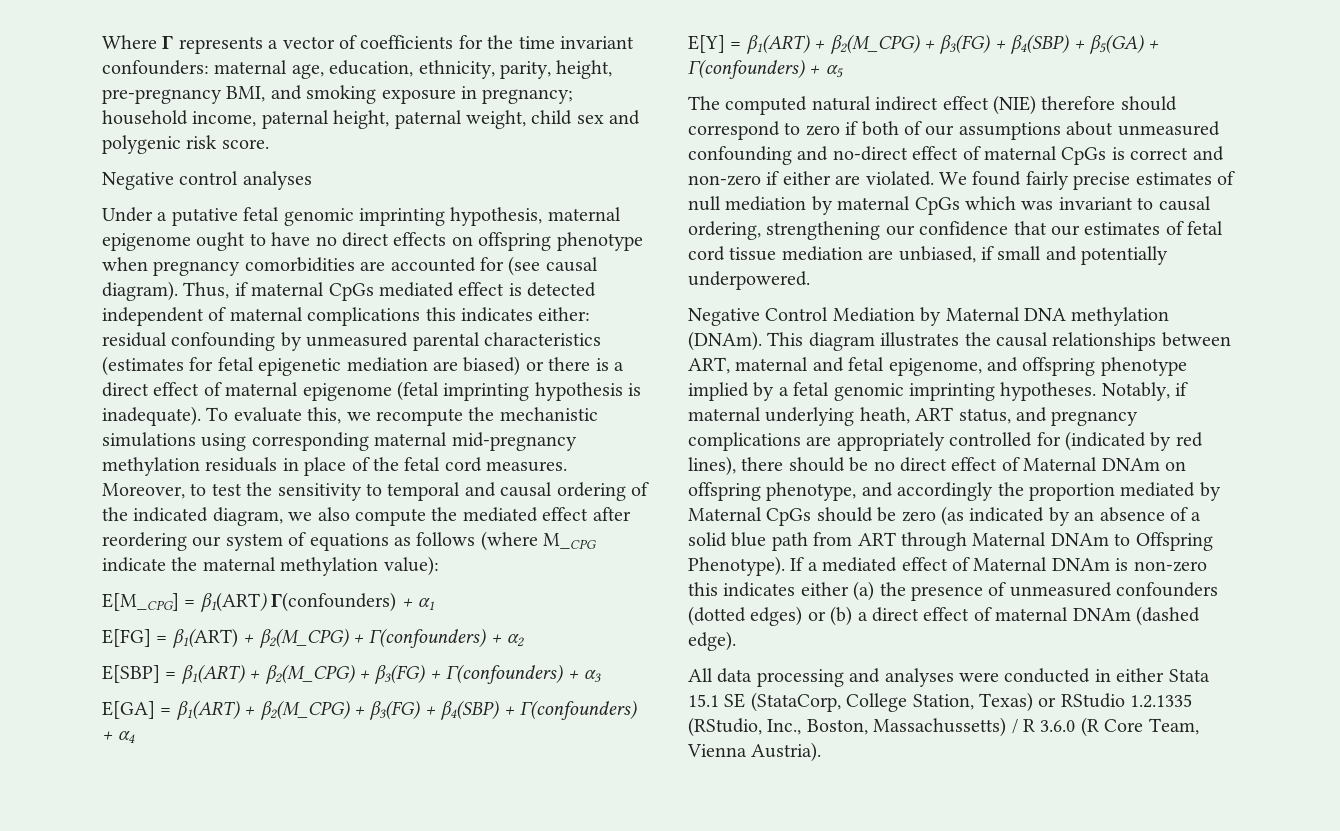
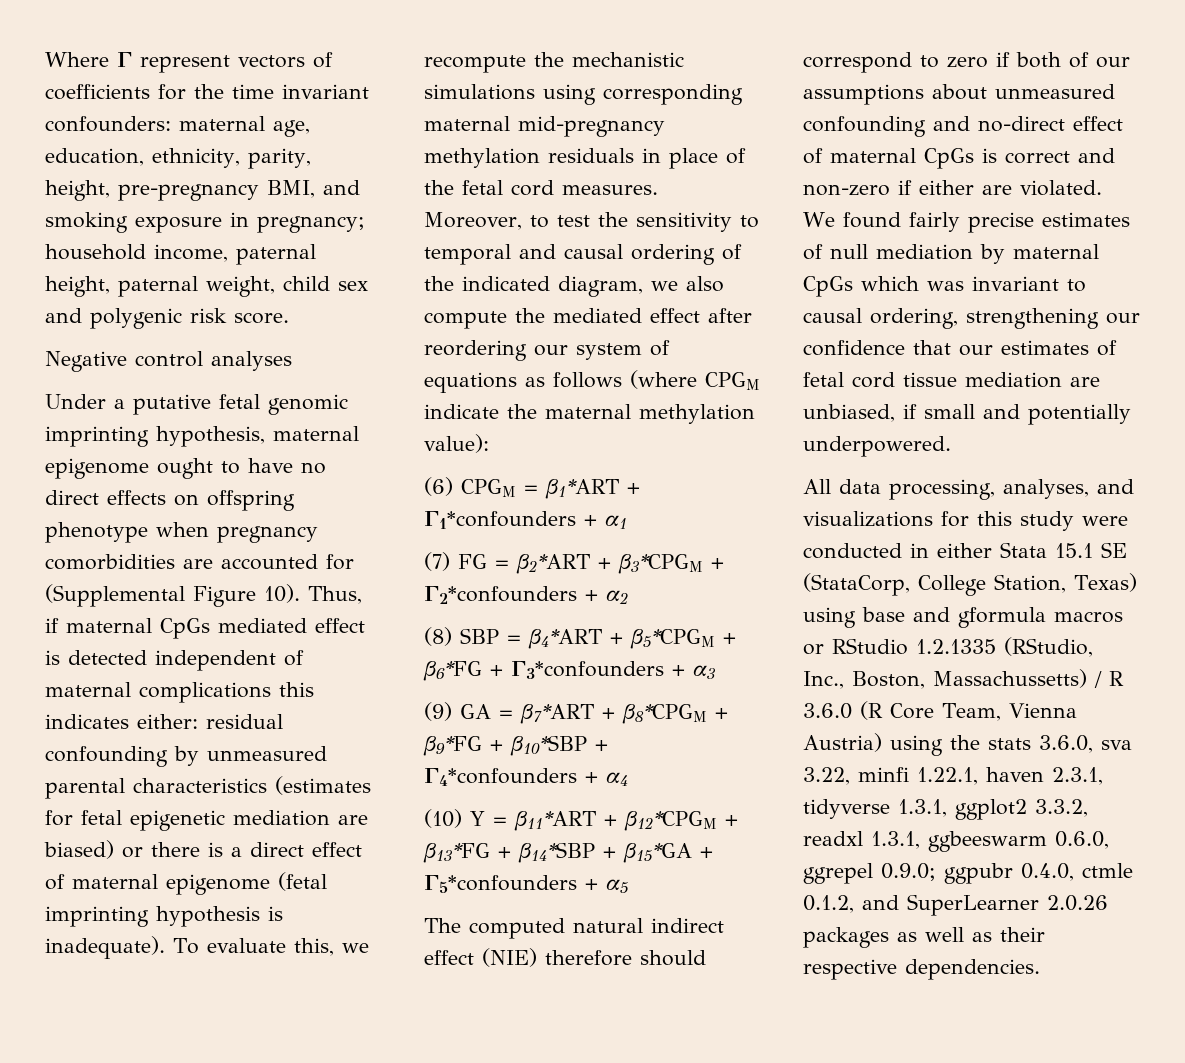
- Where Γ represents a vector of coefficients for the time invariant confounders: maternal age, education, ethnicity, parity, height, pre-pregnancy BMI, and smoking exposure in pregnancy; household income, paternal height, paternal weight, child sex and polygenic risk score.
+ Where Γ represent vectors of coefficients for the time invariant confounders: maternal age, education, ethnicity, parity, height, pre-pregnancy BMI, and smoking exposure in pregnancy; household income, paternal height, paternal weight, child sex and polygenic risk score.
- Under a putative fetal genomic imprinting hypothesis, maternal epigenome ought to have no direct effects on offspring phenotype when pregnancy comorbidities are accounted for (see causal diagram).
+ Under a putative fetal genomic imprinting hypothesis, maternal epigenome ought to have no direct effects on offspring phenotype when pregnancy comorbidities are accounted for (Supplemental Figure 10).
- Moreover, to test the sensitivity to temporal and causal ordering of the indicated diagram, we also compute the mediated effect after reordering our system of equations as follows (where M_CPG indicate the maternal methylation value):
+ Moreover, to test the sensitivity to temporal and causal ordering of the indicated diagram, we also compute the mediated effect after reordering our system of equations as follows (where CPGM indicate the maternal methylation value):
- E[M_CPG] = β1(ART) Γ(confounders) + α1
- E[FG] = β1(ART) + β2(M_CPG) + Γ(confounders) + α2
- E[SBP] = β1(ART) + β2(M_CPG) + β3(FG) + Γ(confounders) + α3
- E[GA] = β1(ART) + β2(M_CPG) + β3(FG) + β4(SBP) + Γ(confounders) + α4
- E[Y] = β1(ART) + β2(M_CPG) + β3(FG) + β4(SBP) + β5(GA) + Γ(confounders) + α5
+ (6) CPGM = β1*ART + Γ1*confounders + α1
+ (7) FG = β2*ART + β3*CPGM + Γ2*confounders + α2
+ (8) SBP = β4*ART + β5*CPGM + β6*FG + Γ3*confounders + α3
+ (9) GA = β7*ART + β8*CPGM + β9*FG + β10*SBP + Γ4*confounders + α4
+ (10) Y = β11*ART + β12*CPGM + β13*FG + β14*SBP + β15*GA + Γ5*confounders + α5
- Negative Control Mediation by Maternal DNA methylation (DNAm). This diagram illustrates the causal relationships between ART, maternal and fetal epigenome, and offspring phenotype implied by a fetal genomic imprinting hypotheses. Notably, if maternal underlying heath, ART status, and pregnancy complications are appropriately controlled for (indicated by red lines), there should be no direct effect of Maternal DNAm on offspring phenotype, and accordingly the proportion mediated by Maternal CpGs should be zero (as indicated by an absence of a solid blue path from ART through Maternal DNAm to Offspring Phenotype). If a mediated effect of Maternal DNAm is non-zero this indicates either (a) the presence of unmeasured confounders (dotted edges) or (b) a direct effect of maternal DNAm (dashed edge).
- All data processing and analyses were conducted in either Stata 15.1 SE (StataCorp, College Station, Texas) or RStudio 1.2.1335 (RStudio, Inc., Boston, Massachussetts) / R 3.6.0 (R Core Team, Vienna Austria).
+ All data processing, analyses, and visualizations for this study were conducted in either Stata 15.1 SE (StataCorp, College Station, Texas) using base and gformula macros or RStudio 1.2.1335 (RStudio, Inc., Boston, Massachussetts) / R 3.6.0 (R Core Team, Vienna Austria) using the stats 3.6.0, sva 3.22, minfi 1.22.1, haven 2.3.1, tidyverse 1.3.1, ggplot2 3.3.2, readxl 1.3.1, ggbeeswarm 0.6.0, ggrepel 0.9.0; ggpubr 0.4.0, ctmle 0.1.2, and SuperLearner 2.0.26 packages as well as their respective dependencies.

